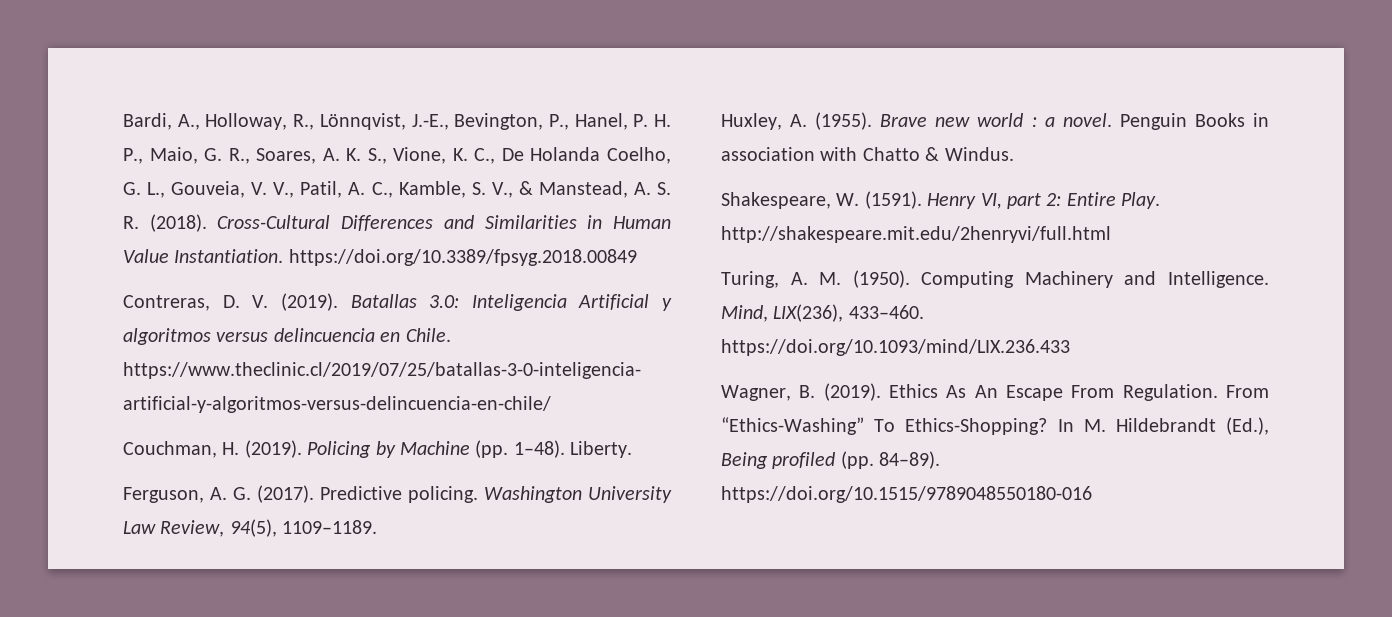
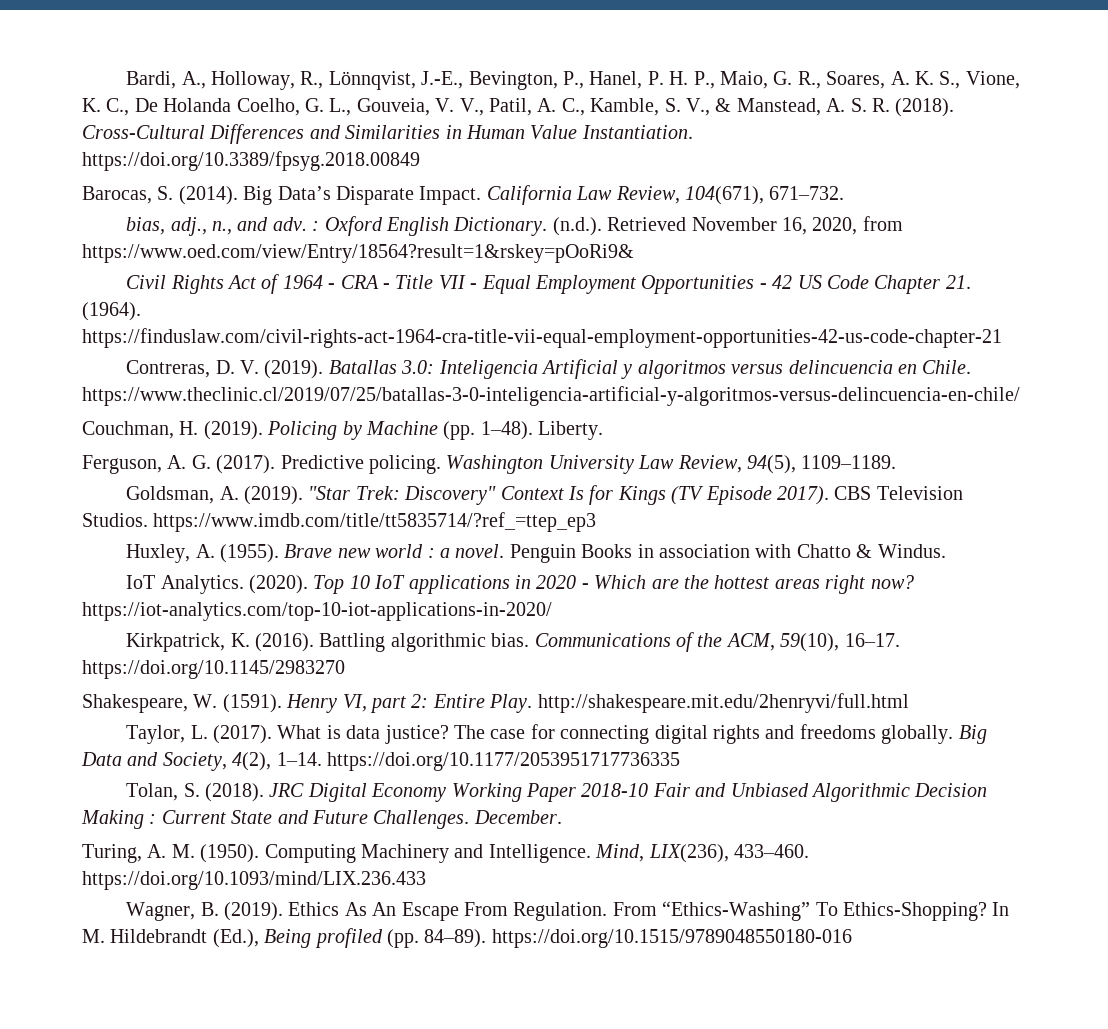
+ Barocas, S. (2014). Big Data’s Disparate Impact. California Law Review, 104(671), 671–732.
+ bias, adj., n., and adv. : Oxford English Dictionary. (n.d.). Retrieved November 16, 2020, from https://www.oed.com/view/Entry/18564?result=1&rskey=pOoRi9&
+ Civil Rights Act of 1964 - CRA - Title VII - Equal Employment Opportunities - 42 US Code Chapter 21. (1964). https://finduslaw.com/civil-rights-act-1964-cra-title-vii-equal-employment-opportunities-42-us-code-chapter-21
+ Goldsman, A. (2019). "Star Trek: Discovery" Context Is for Kings (TV Episode 2017). CBS Television Studios. https://www.imdb.com/title/tt5835714/?ref_=ttep_ep3
+ IoT Analytics. (2020). Top 10 IoT applications in 2020 - Which are the hottest areas right now? https://iot-analytics.com/top-10-iot-applications-in-2020/
+ Kirkpatrick, K. (2016). Battling algorithmic bias. Communications of the ACM, 59(10), 16–17. https://doi.org/10.1145/2983270
+ Taylor, L. (2017). What is data justice? The case for connecting digital rights and freedoms globally. Big Data and Society, 4(2), 1–14. https://doi.org/10.1177/2053951717736335
+ Tolan, S. (2018). JRC Digital Economy Working Paper 2018-10 Fair and Unbiased Algorithmic Decision Making : Current State and Future Challenges. December.

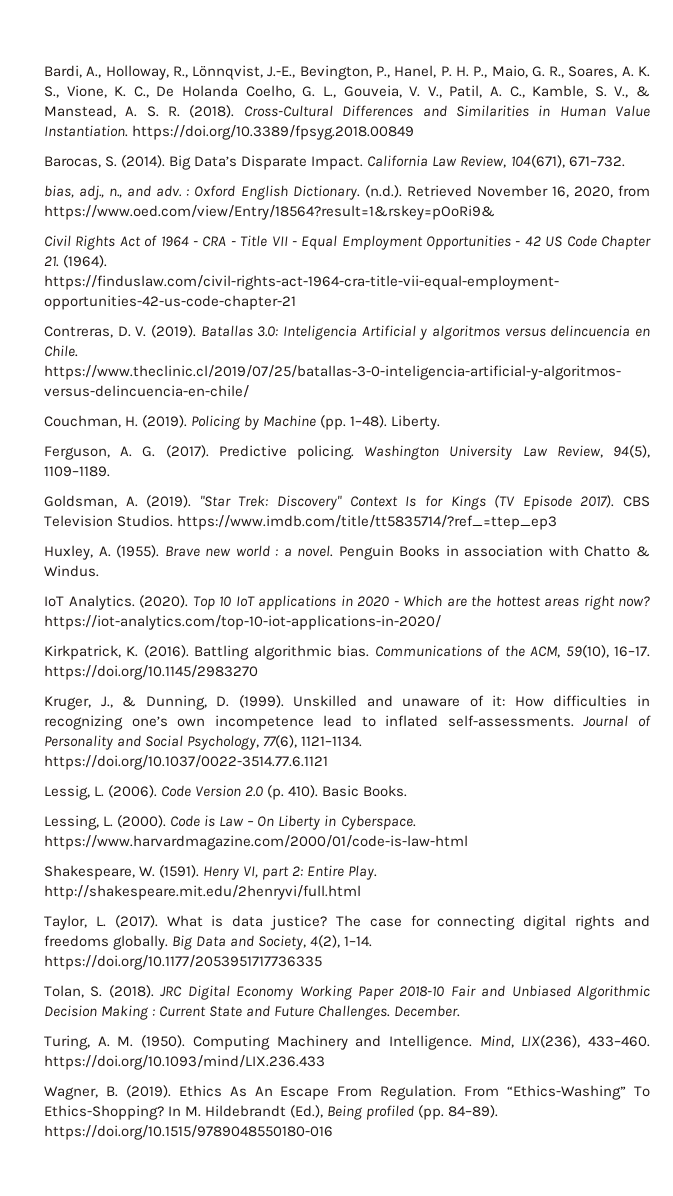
+ Kruger, J., & Dunning, D. (1999). Unskilled and unaware of it: How difficulties in recognizing one’s own incompetence lead to inflated self-assessments. Journal of Personality and Social Psychology, 77(6), 1121–1134. https://doi.org/10.1037/0022-3514.77.6.1121
+ Lessig, L. (2006). Code Version 2.0 (p. 410). Basic Books.
+ Lessing, L. (2000). Code is Law – On Liberty in Cyberspace. https://www.harvardmagazine.com/2000/01/code-is-law-html

